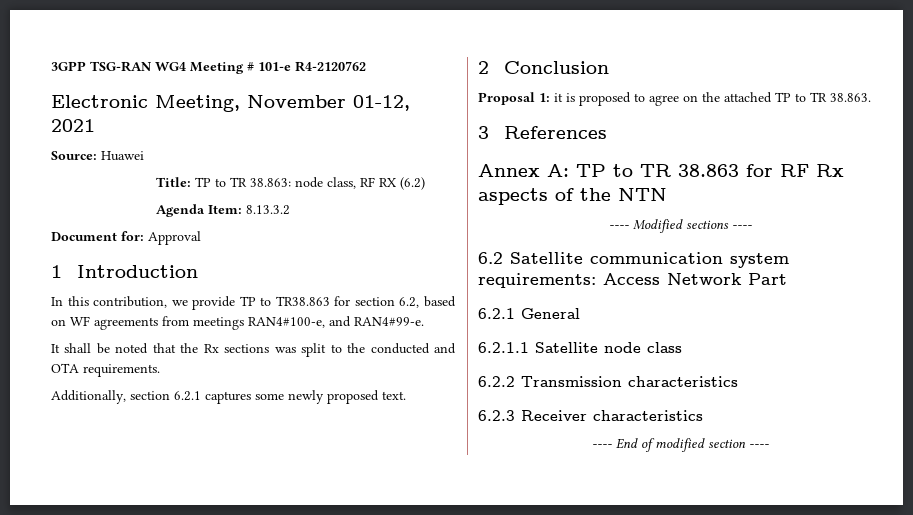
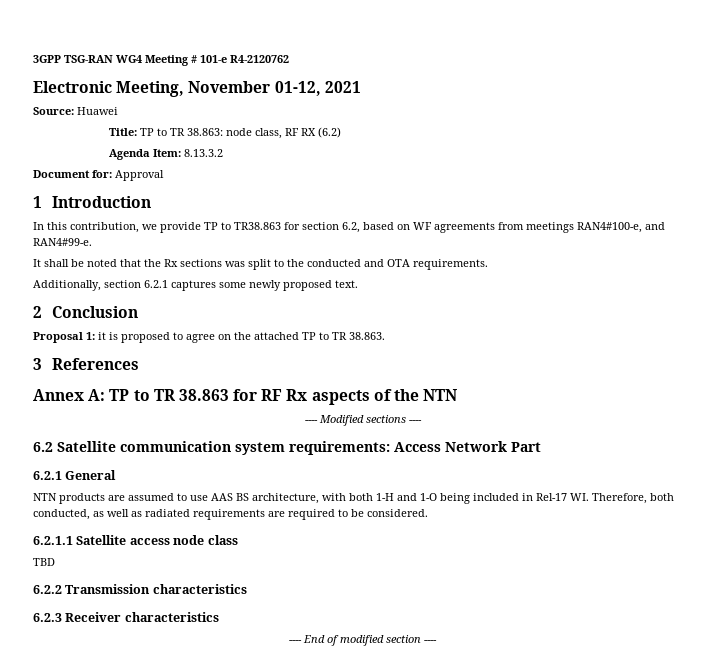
+ NTN products are assumed to use AAS BS architecture, with both 1-H and 1-O being included in Rel-17 WI. Therefore, both conducted, as well as radiated requirements are required to be considered.
- 6.2.1.1 Satellite node class
+ 6.2.1.1 Satellite access node class
+ TBD

